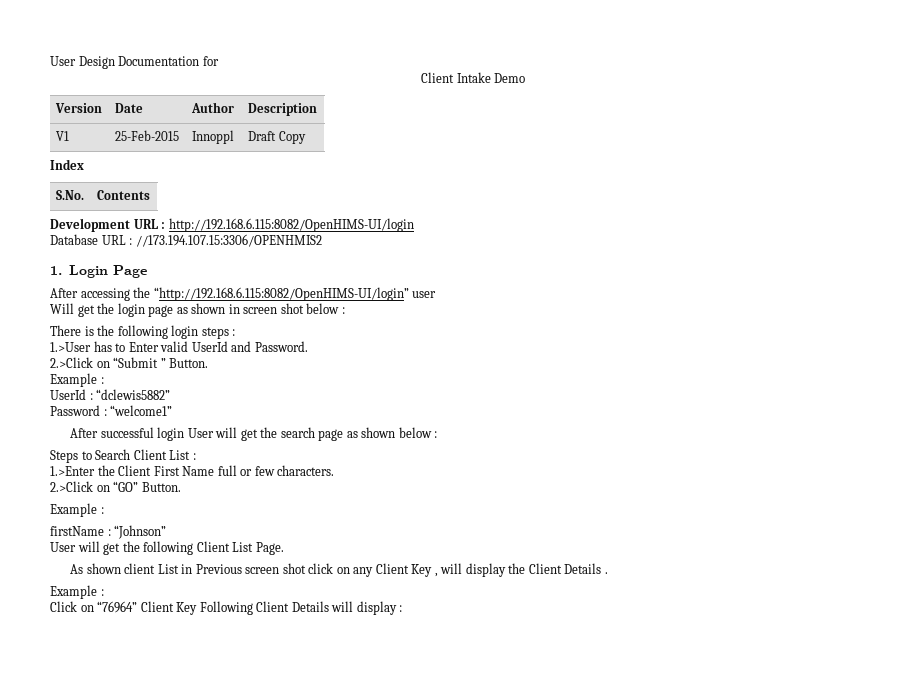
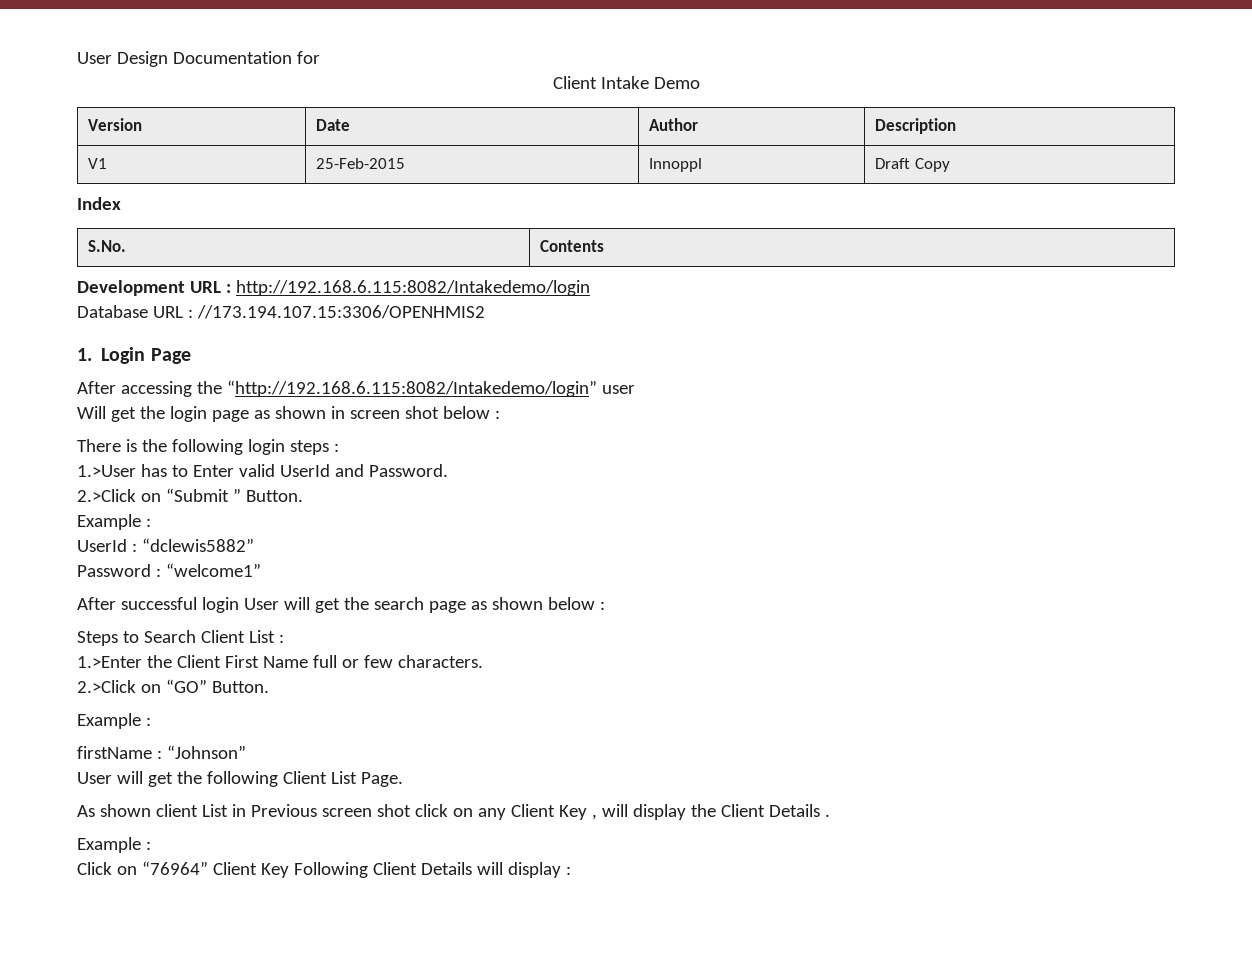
- Development URL : http://192.168.6.115:8082/OpenHIMS-UI/login
+ Development URL : http://192.168.6.115:8082/Intakedemo/login
- After accessing the “http://192.168.6.115:8082/OpenHIMS-UI/login” user
+ After accessing the “http://192.168.6.115:8082/Intakedemo/login” user

